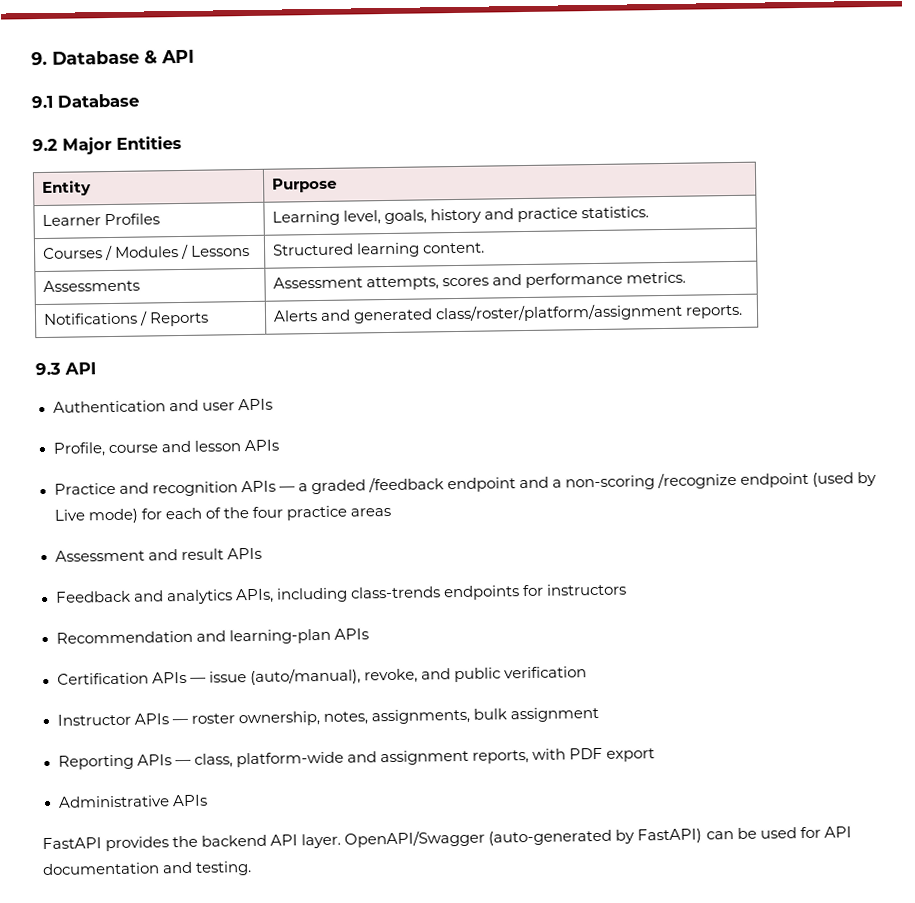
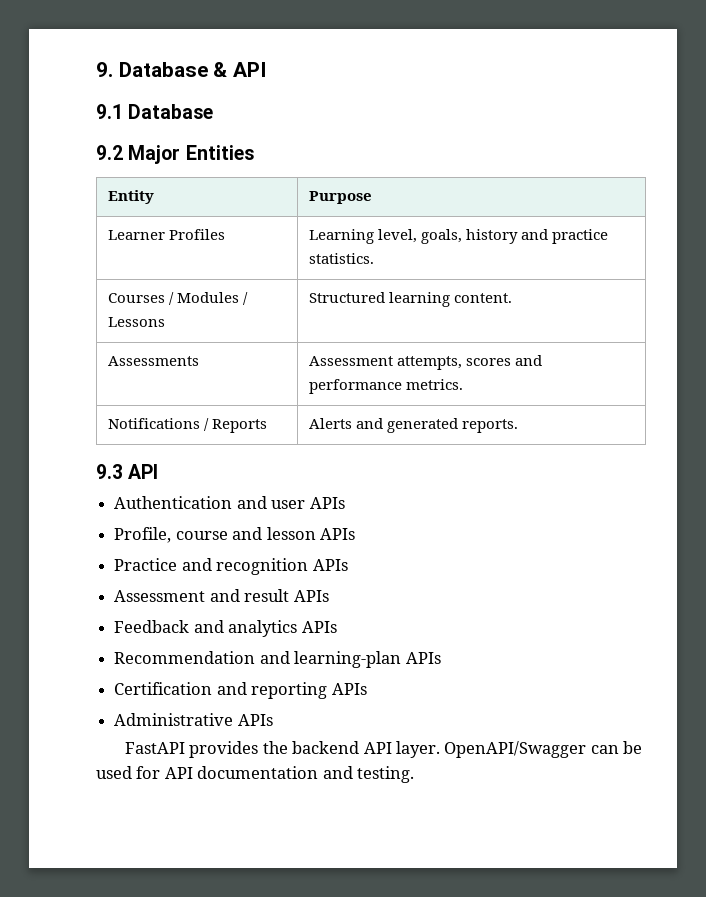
- Notifications / Reports | Alerts and generated class/roster/platform/assignment reports.
+ Notifications / Reports | Alerts and generated reports.
- Practice and recognition APIs — a graded /feedback endpoint and a non-scoring /recognize endpoint (used by Live mode) for each of the four practice areas
+ Practice and recognition APIs
- Feedback and analytics APIs, including class-trends endpoints for instructors
+ Feedback and analytics APIs
- Certification APIs — issue (auto/manual), revoke, and public verification
- Instructor APIs — roster ownership, notes, assignments, bulk assignment
- Reporting APIs — class, platform-wide and assignment reports, with PDF export
+ Certification and reporting APIs
- OpenAPI/Swagger (auto-generated by FastAPI) can be used for API documentation and testing.
+ OpenAPI/Swagger can be used for API documentation and testing.

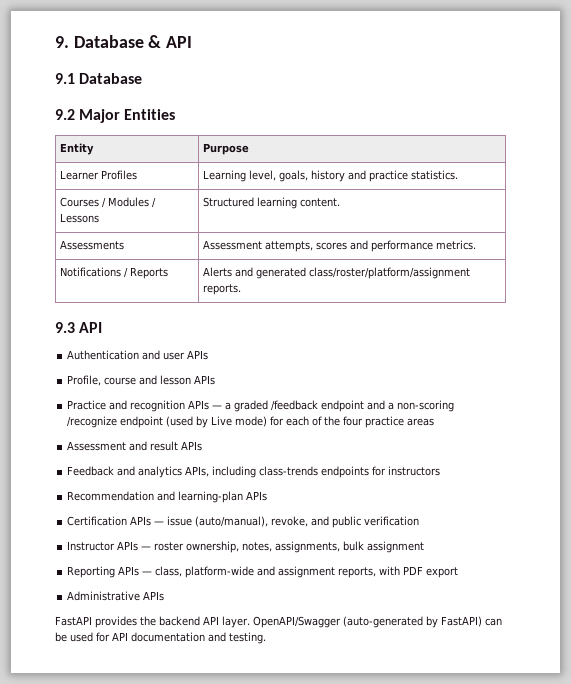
- Notifications / Reports | Alerts and generated reports.
+ Notifications / Reports | Alerts and generated class/roster/platform/assignment reports.
- Practice and recognition APIs
+ Practice and recognition APIs — a graded /feedback endpoint and a non-scoring /recognize endpoint (used by Live mode) for each of the four practice areas
- Feedback and analytics APIs
+ Feedback and analytics APIs, including class-trends endpoints for instructors
- Certification and reporting APIs
+ Certification APIs — issue (auto/manual), revoke, and public verification
+ Instructor APIs — roster ownership, notes, assignments, bulk assignment
+ Reporting APIs — class, platform-wide and assignment reports, with PDF export
- OpenAPI/Swagger can be used for API documentation and testing.
+ OpenAPI/Swagger (auto-generated by FastAPI) can be used for API documentation and testing.

